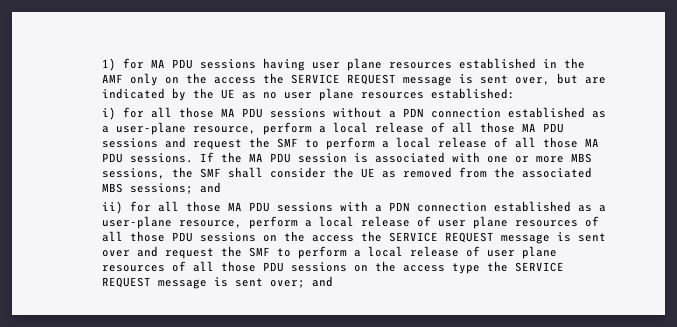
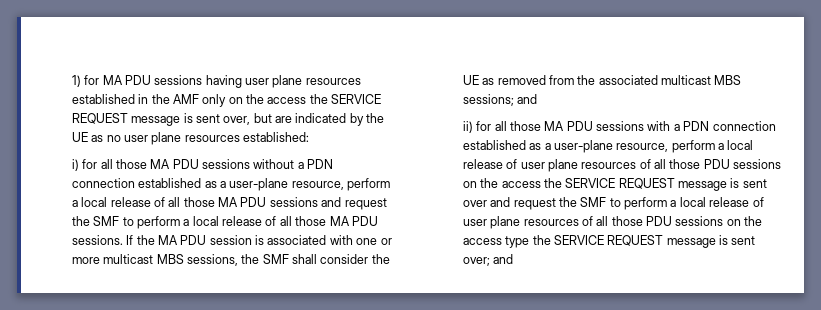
- If the MA PDU session is associated with one or more MBS sessions, the SMF shall consider the UE as removed from the associated MBS sessions; and
+ If the MA PDU session is associated with one or more multicast MBS sessions, the SMF shall consider the UE as removed from the associated multicast MBS sessions; and

